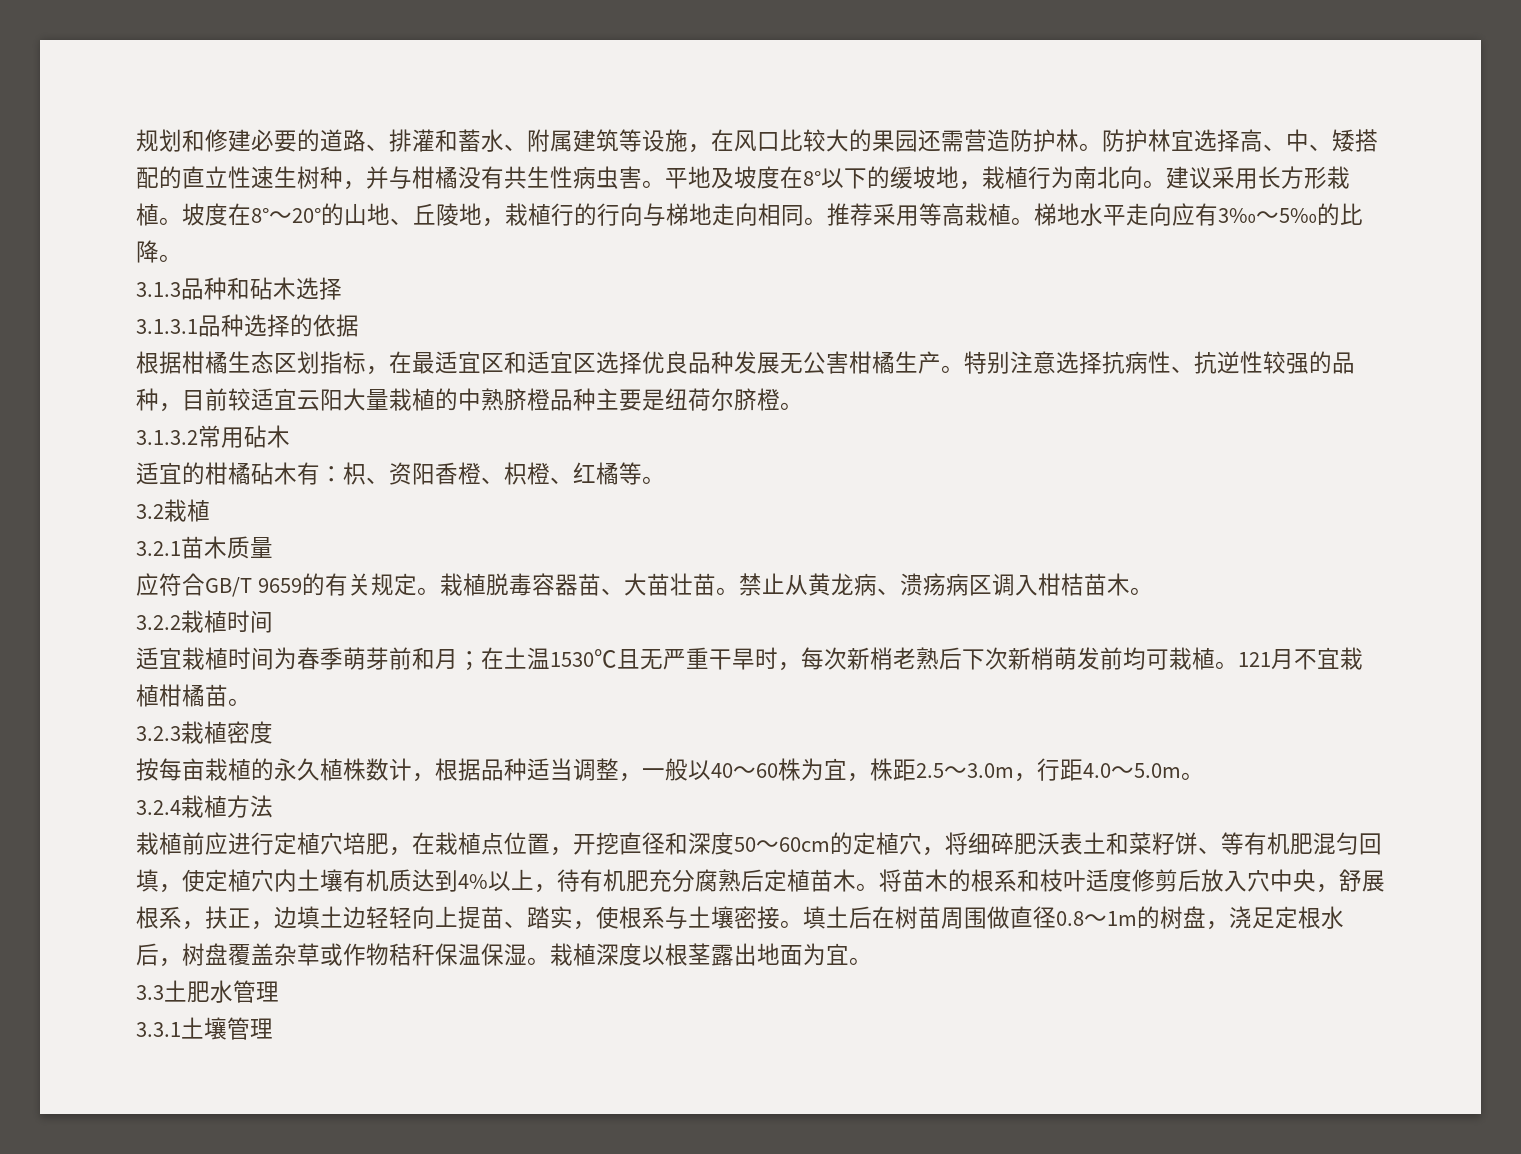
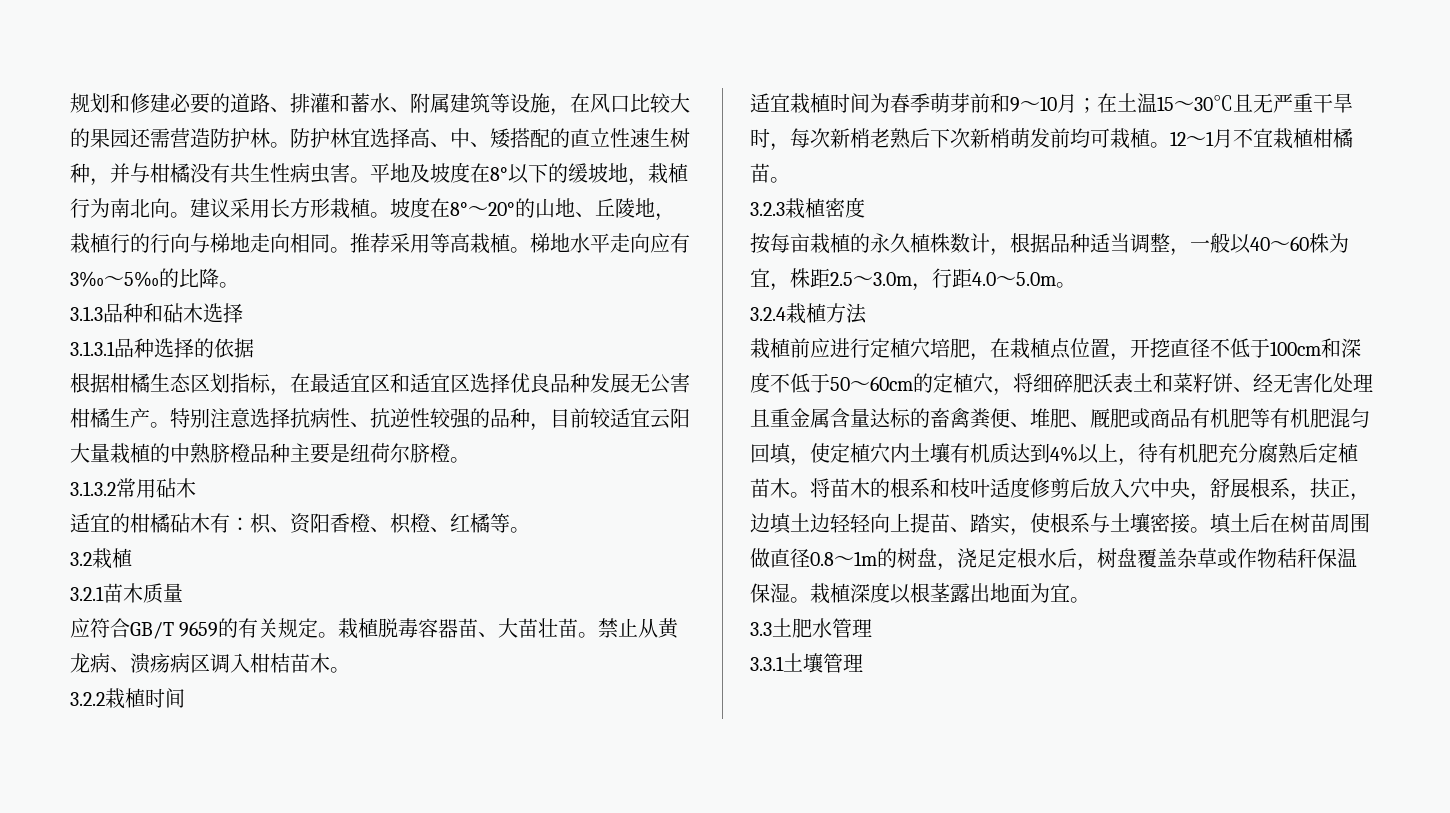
- 适宜栽植时间为春季萌芽前和月；在土温1530℃且无严重干旱时，每次新梢老熟后下次新梢萌发前均可栽植。
+ 适宜栽植时间为春季萌芽前和9～10月；在土温15～30℃且无严重干旱时，每次新梢老熟后下次新梢萌发前均可栽植。
- 121月不宜栽植柑橘苗。
+ 12～1月不宜栽植柑橘苗。
- 栽植前应进行定植穴培肥，在栽植点位置，开挖直径和深度50～60cm的定植穴，将细碎肥沃表土和菜籽饼、等有机肥混匀回填，使定植穴内土壤有机质达到4%以上，待有机肥充分腐熟后定植苗木。
+ 栽植前应进行定植穴培肥，在栽植点位置，开挖直径不低于100cm和深度不低于50～60cm的定植穴，将细碎肥沃表土和菜籽饼、经无害化处理且重金属含量达标的畜禽粪便、堆肥、厩肥或商品有机肥等有机肥混匀回填，使定植穴内土壤有机质达到4%以上，待有机肥充分腐熟后定植苗木。

